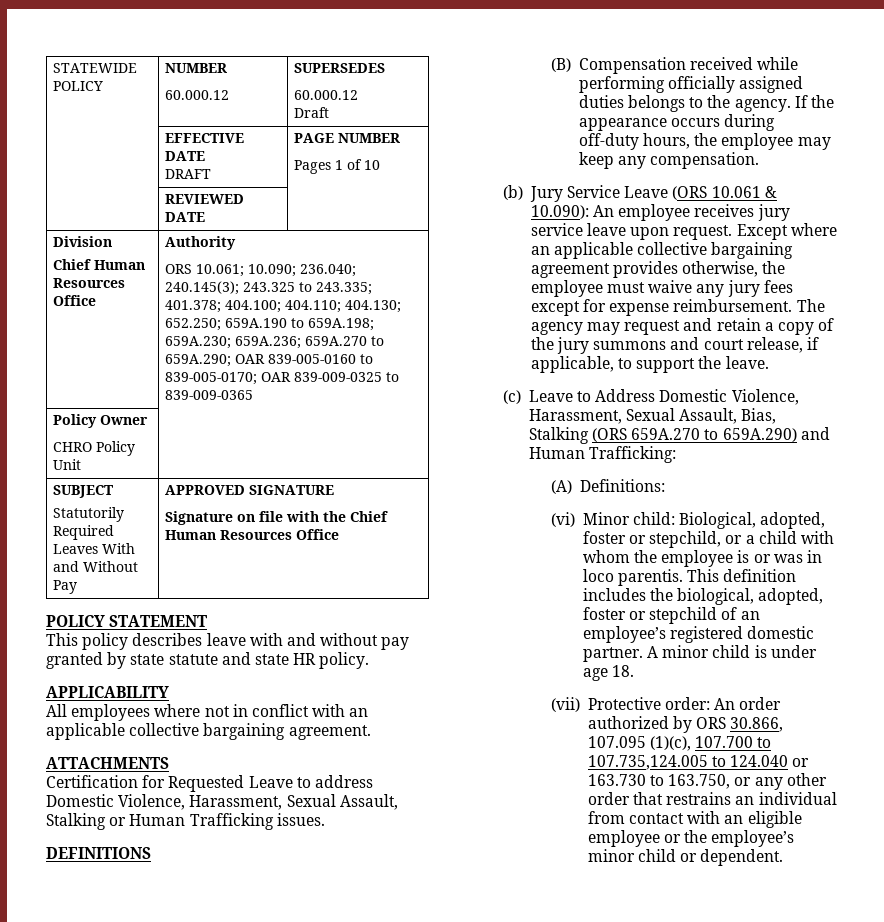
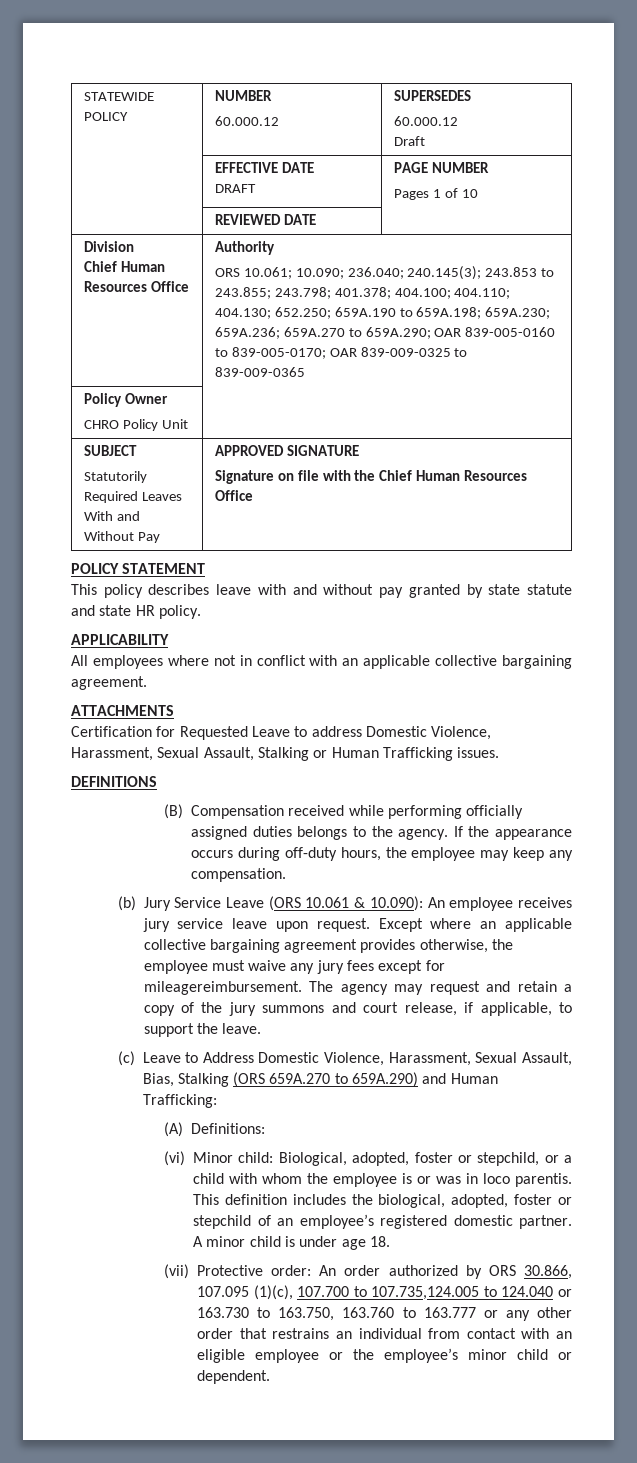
  Division
  Chief Human Resources Office | Authority
- ORS 10.061; 10.090; 236.040; 240.145(3); 243.325 to 243.335; 401.378; 404.100; 404.110; 404.130; 652.250; 659A.190 to 659A.198; 659A.230; 659A.236; 659A.270 to 659A.290; OAR 839-005-0160 to 839-005-0170; OAR 839-009-0325 to 839-009-0365
+ ORS 10.061; 10.090; 236.040; 240.145(3); 243.853 to 243.855; 243.798; 401.378; 404.100; 404.110; 404.130; 652.250; 659A.190 to 659A.198; 659A.230; 659A.236; 659A.270 to 659A.290; OAR 839-005-0160 to 839-005-0170; OAR 839-009-0325 to 839-009-0365
- Except where an applicable collective bargaining agreement provides otherwise, the employee must waive any jury fees except for expense reimbursement.
+ Except where an applicable collective bargaining agreement provides otherwise, the employee must waive any jury fees except for mileagereimbursement.
- (vii) Protective order: An order authorized by ORS 30.866, 107.095 (1)(c), 107.700 to 107.735,124.005 to 124.040 or 163.730 to 163.750, or any other order that restrains an individual from contact with an eligible employee or the employee’s minor child or dependent.
+ (vii) Protective order: An order authorized by ORS 30.866, 107.095 (1)(c), 107.700 to 107.735,124.005 to 124.040 or 163.730 to 163.750, 163.760 to 163.777 or any other order that restrains an individual from contact with an eligible employee or the employee’s minor child or dependent.

